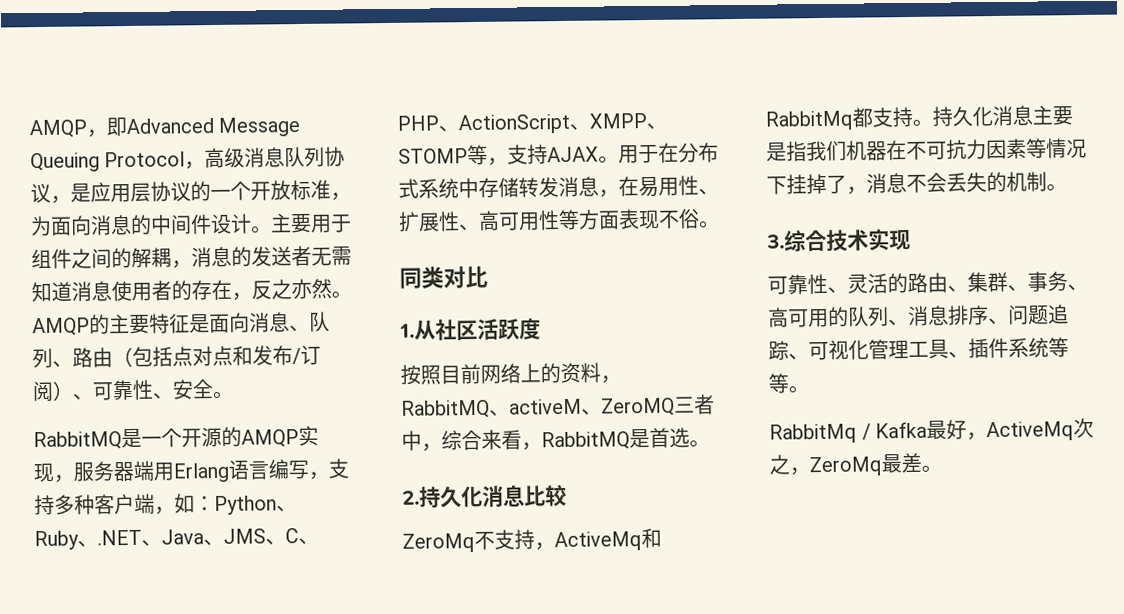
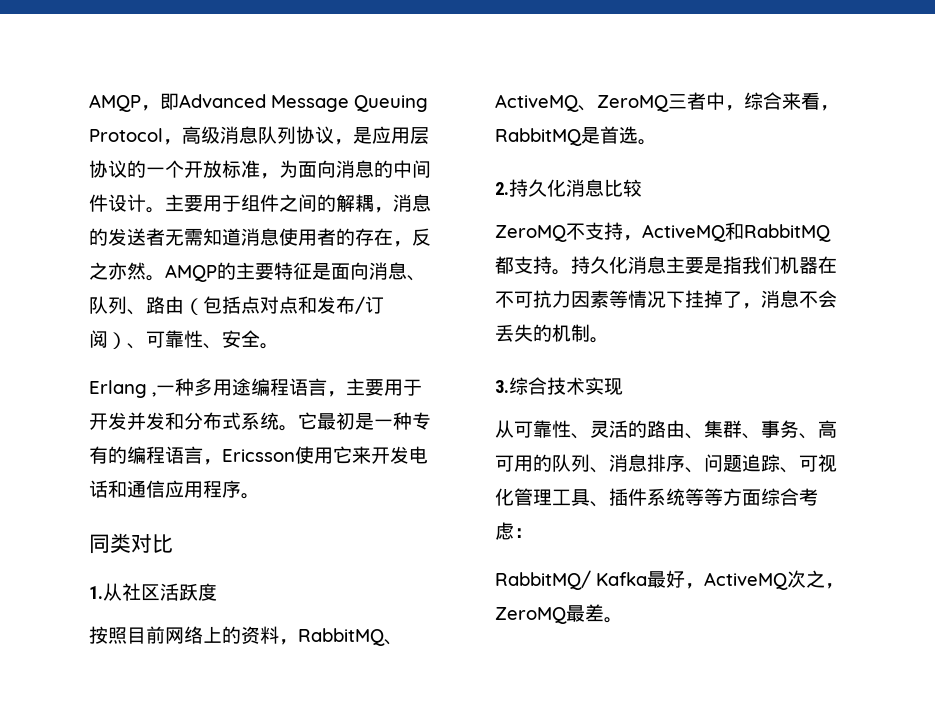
- RabbitMQ是一个开源的AMQP实现，服务器端用Erlang语言编写，支持多种客户端，如：Python、Ruby、.NET、Java、JMS、C、PHP、ActionScript、XMPP、STOMP等，支持AJAX。用于在分布式系统中存储转发消息，在易用性、扩展性、高可用性等方面表现不俗。
+ Erlang ,一种多用途编程语言，主要用于开发并发和分布式系统。它最初是一种专有的编程语言，Ericsson使用它来开发电话和通信应用程序。
- 按照目前网络上的资料，RabbitMQ、activeM、ZeroMQ三者中，综合来看，RabbitMQ是首选。
+ 按照目前网络上的资料，RabbitMQ、ActiveMQ、ZeroMQ三者中，综合来看，RabbitMQ是首选。
- ZeroMq不支持，ActiveMq和RabbitMq都支持。
+ ZeroMQ不支持，ActiveMQ和RabbitMQ都支持。
- 可靠性、灵活的路由、集群、事务、高可用的队列、消息排序、问题追踪、可视化管理工具、插件系统等等。
- RabbitMq / Kafka最好，ActiveMq次之，ZeroMq最差。
+ 从可靠性、灵活的路由、集群、事务、高可用的队列、消息排序、问题追踪、可视化管理工具、插件系统等等方面综合考虑：
+ RabbitMQ/ Kafka最好，ActiveMQ次之，ZeroMQ最差。

